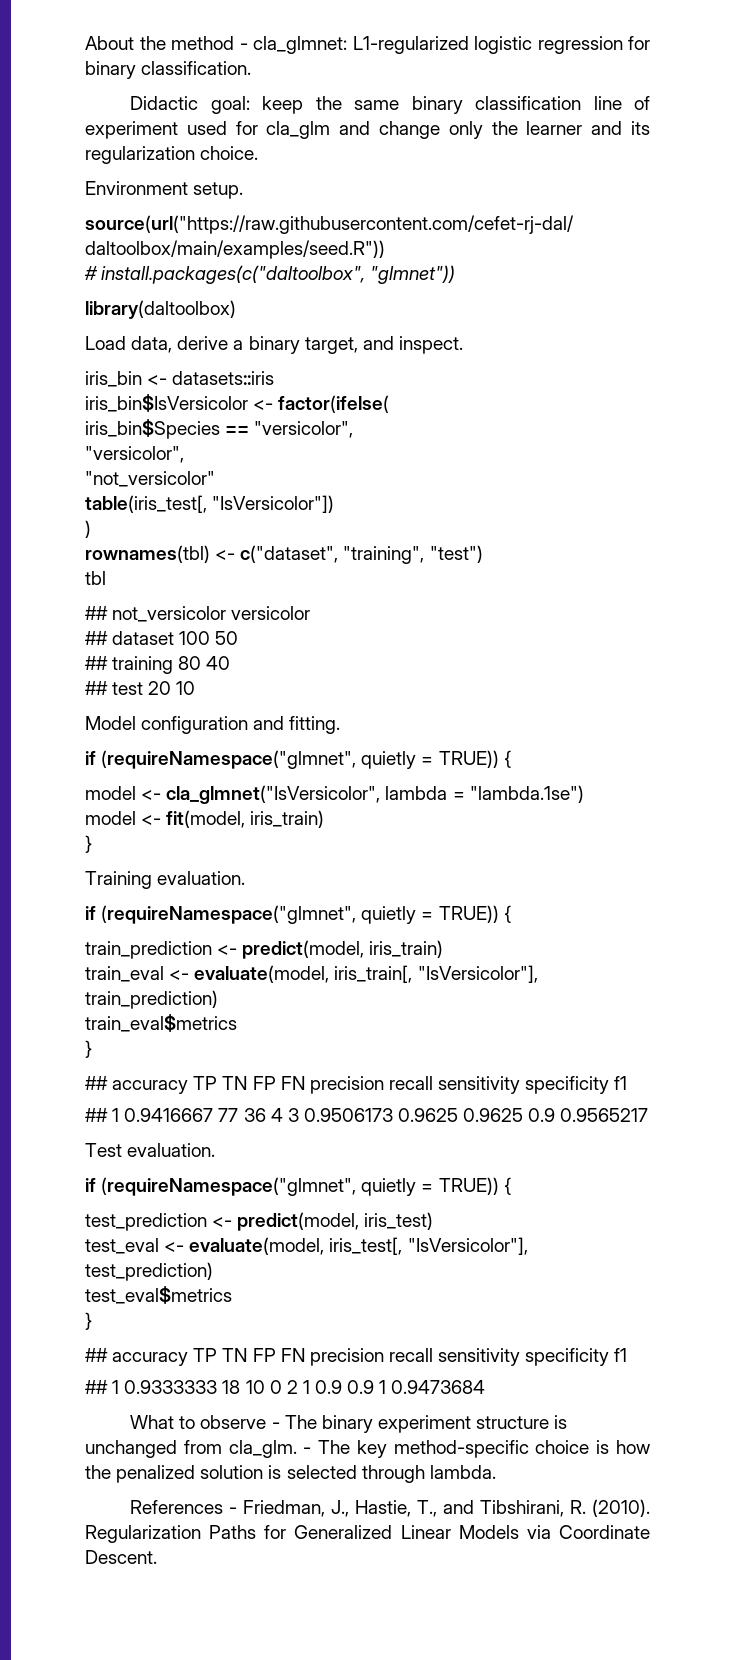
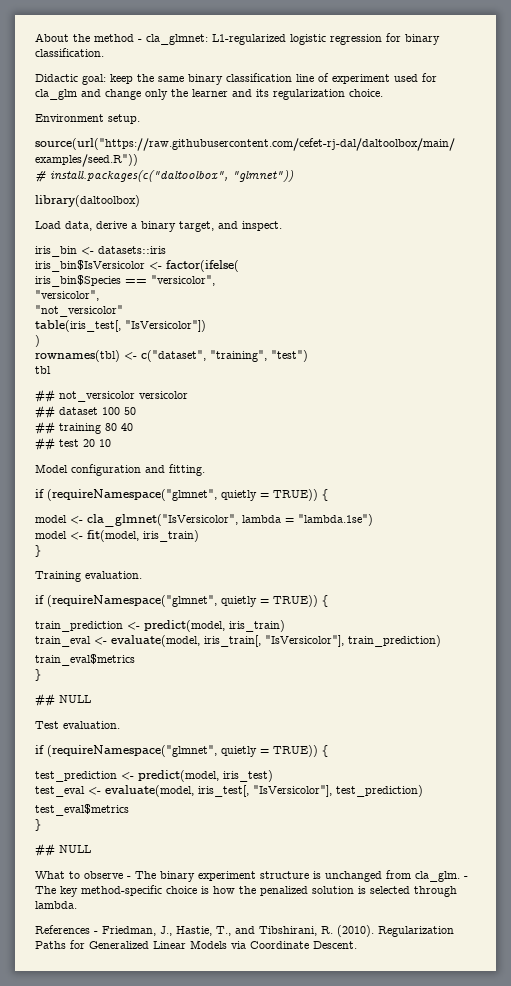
  train_eval$metrics
  }
- ## accuracy TP TN FP FN precision recall sensitivity specificity f1
- ## 1 0.9416667 77 36 4 3 0.9506173 0.9625 0.9625 0.9 0.9565217
+ ## NULL
  test_eval$metrics
  }
- ## accuracy TP TN FP FN precision recall sensitivity specificity f1
- ## 1 0.9333333 18 10 0 2 1 0.9 0.9 1 0.9473684
+ ## NULL

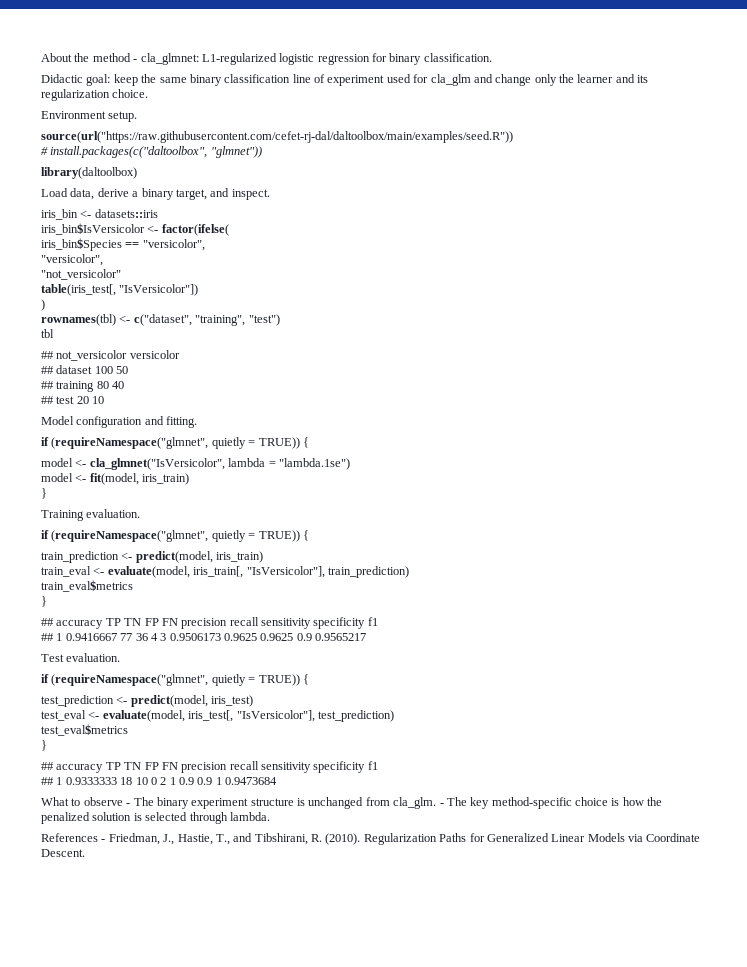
  train_eval$metrics
  }
- ## NULL
+ ## accuracy TP TN FP FN precision recall sensitivity specificity f1
+ ## 1 0.9416667 77 36 4 3 0.9506173 0.9625 0.9625 0.9 0.9565217
  test_eval$metrics
  }
- ## NULL
+ ## accuracy TP TN FP FN precision recall sensitivity specificity f1
+ ## 1 0.9333333 18 10 0 2 1 0.9 0.9 1 0.9473684

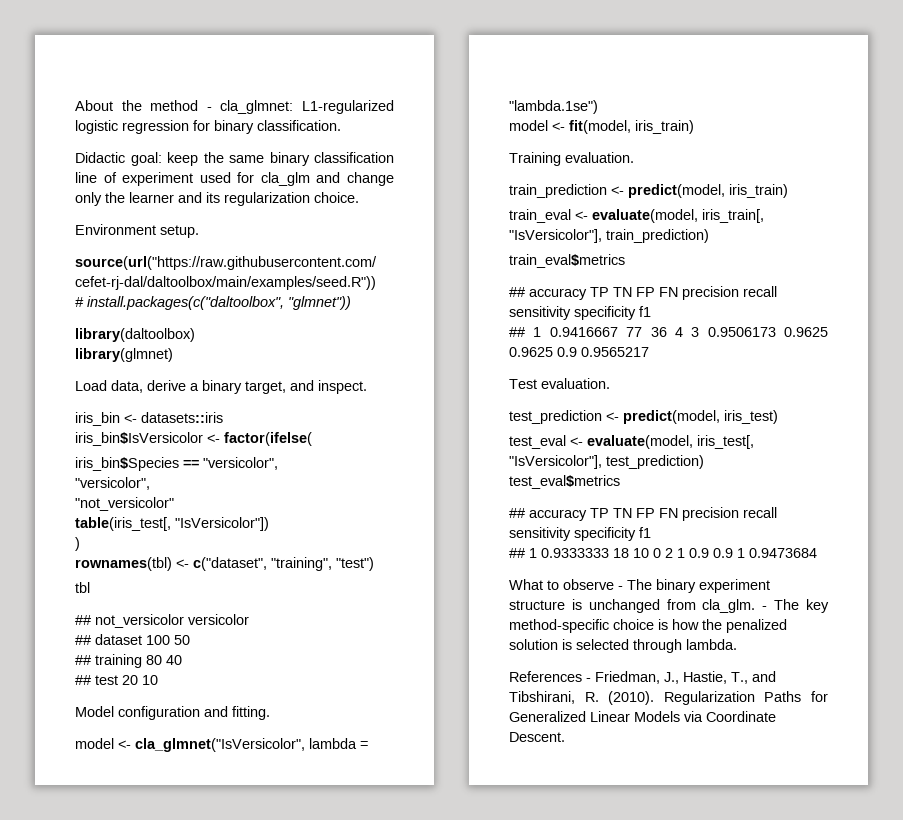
+ library(glmnet)
  Model configuration and fitting.
- if (requireNamespace("glmnet", quietly = TRUE)) {
  model <- fit(model, iris_train)
- }
  Training evaluation.
- if (requireNamespace("glmnet", quietly = TRUE)) {
  train_eval$metrics
- }
  Test evaluation.
- if (requireNamespace("glmnet", quietly = TRUE)) {
  test_eval$metrics
- }

